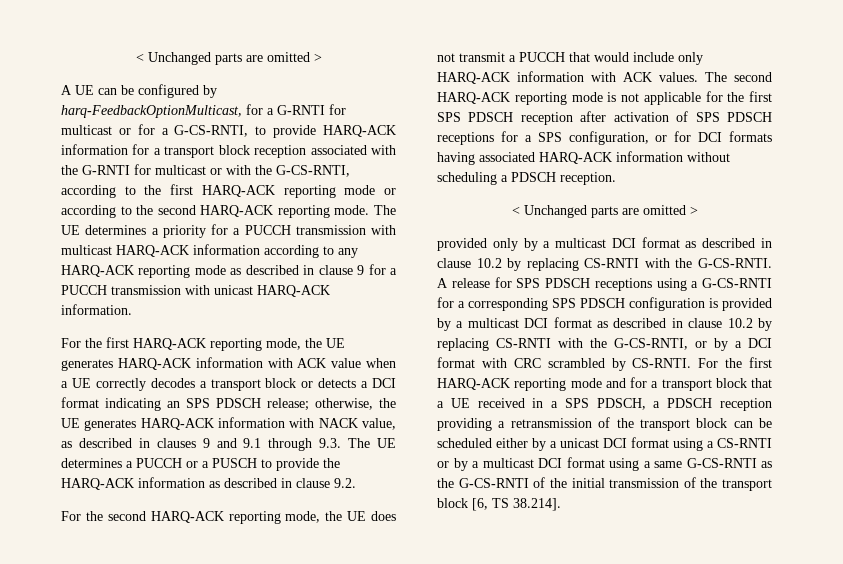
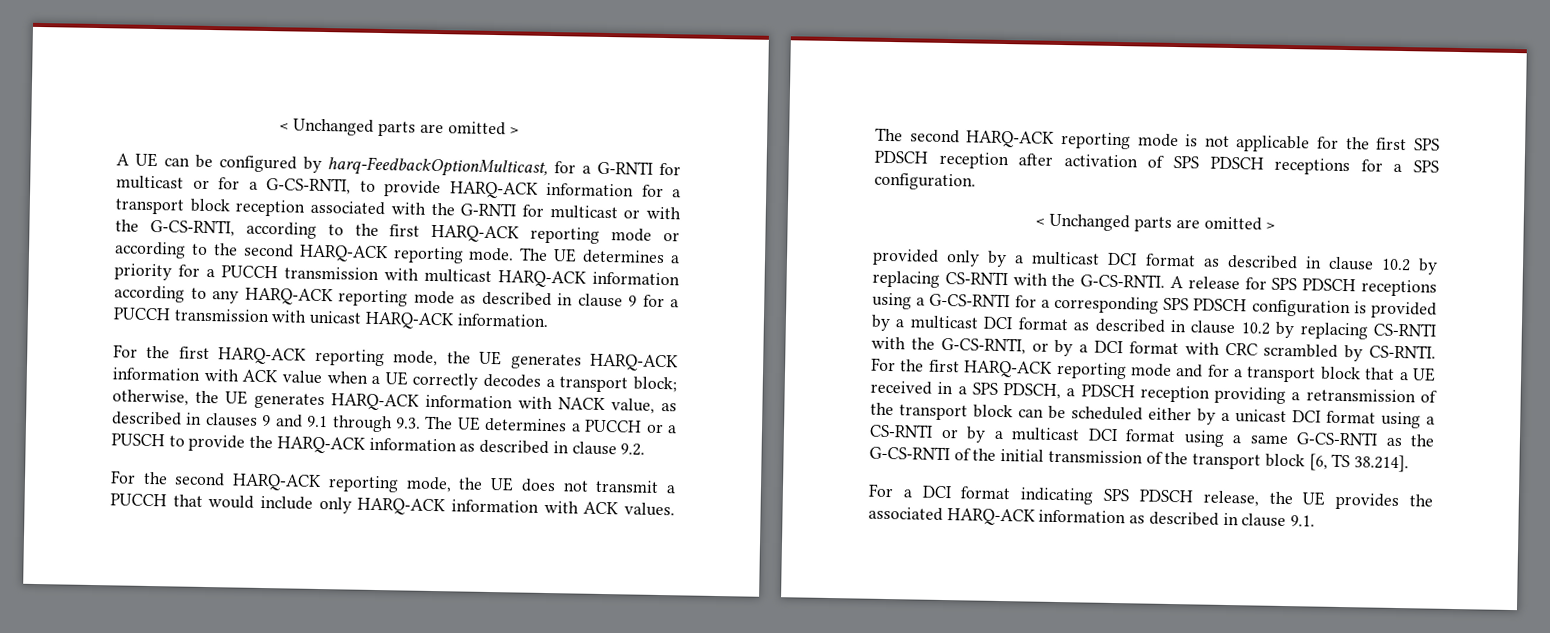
- For the first HARQ-ACK reporting mode, the UE generates HARQ-ACK information with ACK value when a UE correctly decodes a transport block or detects a DCI format indicating an SPS PDSCH release; otherwise, the UE generates HARQ-ACK information with NACK value, as described in clauses 9 and 9.1 through 9.3. The UE determines a PUCCH or a PUSCH to provide the HARQ-ACK information as described in clause 9.2.
+ For the first HARQ-ACK reporting mode, the UE generates HARQ-ACK information with ACK value when a UE correctly decodes a transport block; otherwise, the UE generates HARQ-ACK information with NACK value, as described in clauses 9 and 9.1 through 9.3. The UE determines a PUCCH or a PUSCH to provide the HARQ-ACK information as described in clause 9.2.
- The second HARQ-ACK reporting mode is not applicable for the first SPS PDSCH reception after activation of SPS PDSCH receptions for a SPS configuration, or for DCI formats having associated HARQ-ACK information without scheduling a PDSCH reception.
+ The second HARQ-ACK reporting mode is not applicable for the first SPS PDSCH reception after activation of SPS PDSCH receptions for a SPS configuration.
+ For a DCI format indicating SPS PDSCH release, the UE provides the associated HARQ-ACK information as described in clause 9.1.

